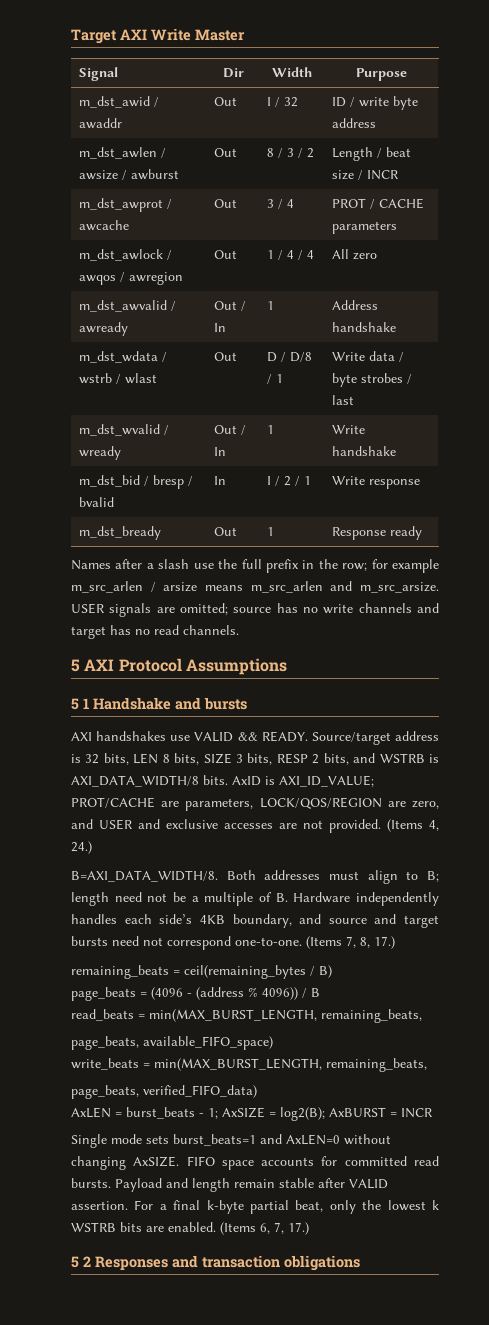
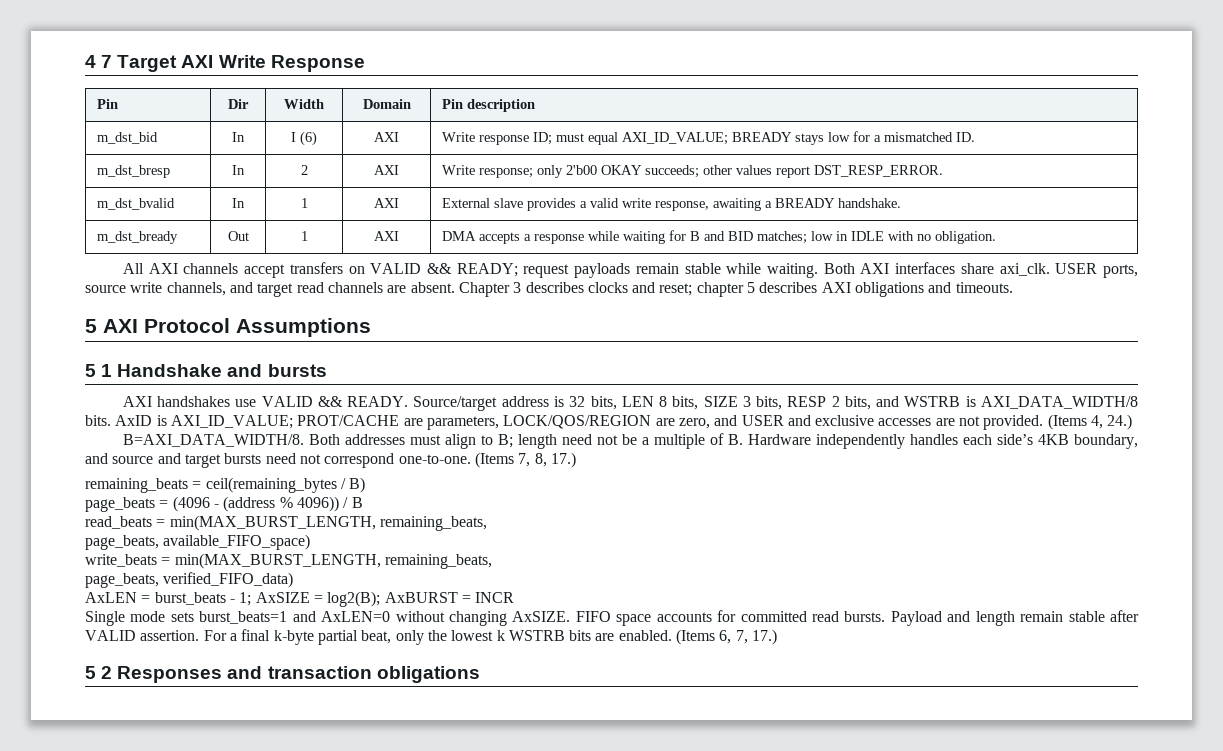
- Target AXI Write Master
- Signal | Dir | Width | Purpose
- m_dst_awid / awaddr | Out | I / 32 | ID / write byte address
- m_dst_awlen / awsize / awburst | Out | 8 / 3 / 2 | Length / beat size / INCR
- m_dst_awprot / awcache | Out | 3 / 4 | PROT / CACHE parameters
- m_dst_awlock / awqos / awregion | Out | 1 / 4 / 4 | All zero
- m_dst_awvalid / awready | Out / In | 1 | Address handshake
- m_dst_wdata / wstrb / wlast | Out | D / D/8 / 1 | Write data / byte strobes / last
- m_dst_wvalid / wready | Out / In | 1 | Write handshake
- m_dst_bid / bresp / bvalid | In | I / 2 / 1 | Write response
- m_dst_bready | Out | 1 | Response ready
- Names after a slash use the full prefix in the row; for example m_src_arlen / arsize means m_src_arlen and m_src_arsize. USER signals are omitted; source has no write channels and target has no read channels.
+ 4 7 Target AXI Write Response
+ Pin | Dir | Width | Domain | Pin description
+ m_dst_bid | In | I (6) | AXI | Write response ID; must equal AXI_ID_VALUE; BREADY stays low for a mismatched ID.
+ m_dst_bresp | In | 2 | AXI | Write response; only 2'b00 OKAY succeeds; other values report DST_RESP_ERROR.
+ m_dst_bvalid | In | 1 | AXI | External slave provides a valid write response, awaiting a BREADY handshake.
+ m_dst_bready | Out | 1 | AXI | DMA accepts a response while waiting for B and BID matches; low in IDLE with no obligation.
+ All AXI channels accept transfers on VALID && READY; request payloads remain stable while waiting. Both AXI interfaces share axi_clk. USER ports, source write channels, and target read channels are absent. Chapter 3 describes clocks and reset; chapter 5 describes AXI obligations and timeouts.

